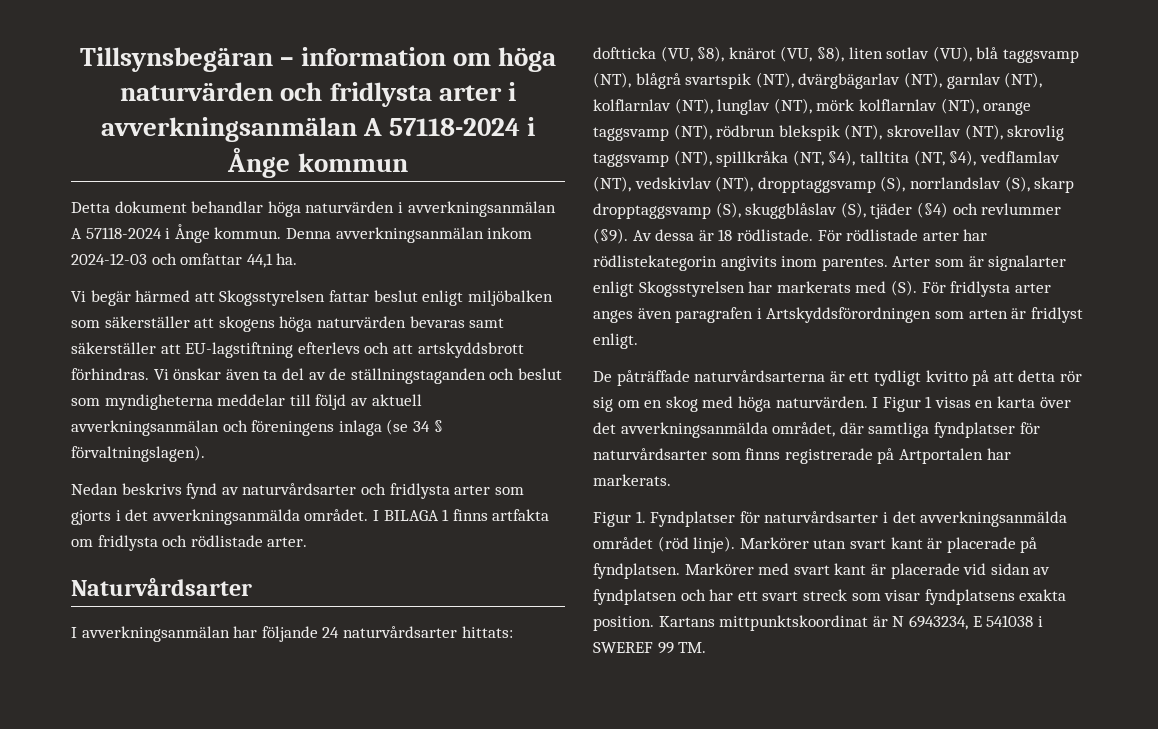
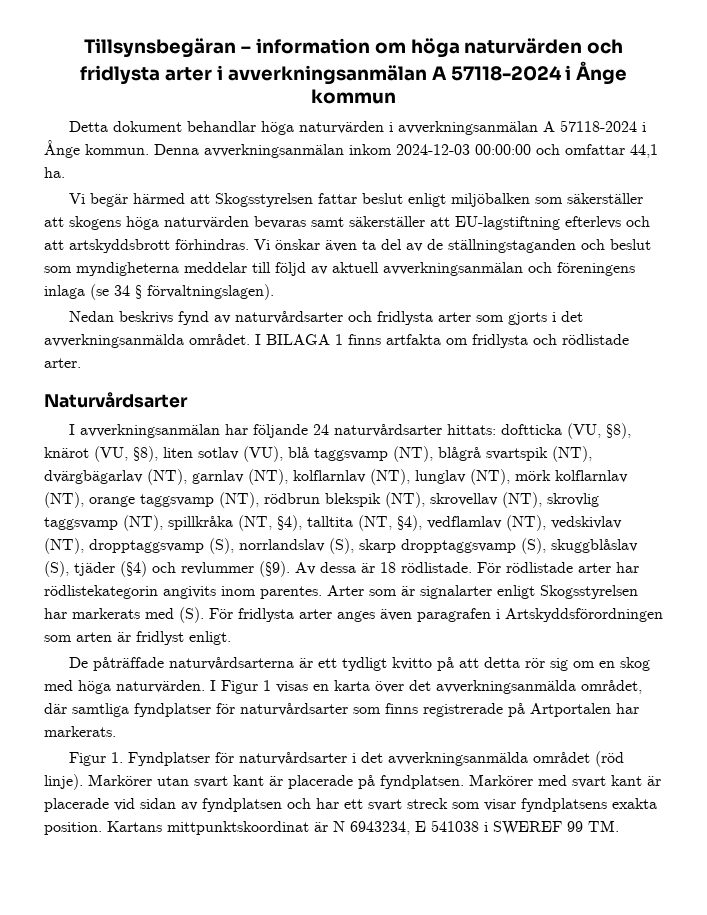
- Denna avverkningsanmälan inkom 2024-12-03 och omfattar 44,1 ha.
+ Denna avverkningsanmälan inkom 2024-12-03 00:00:00 och omfattar 44,1 ha.

